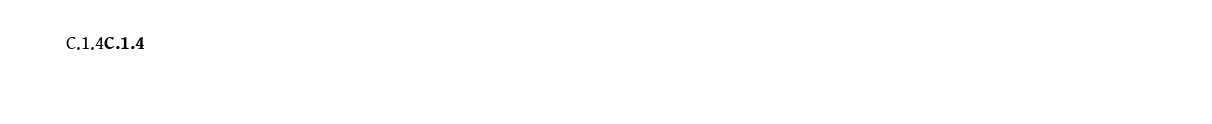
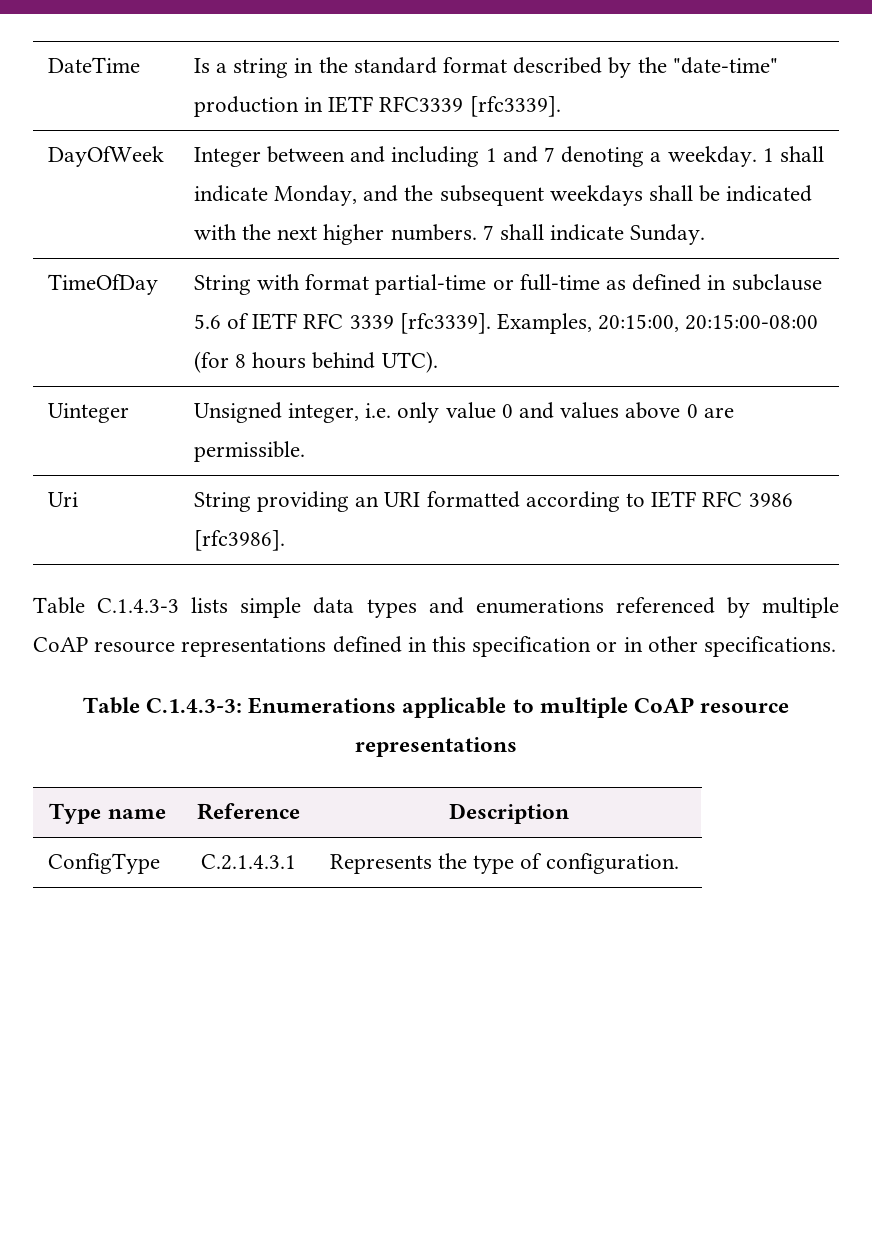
- C.1.4C.1.4
+ DateTime | Is a string in the standard format described by the "date-time" production in IETF RFC3339 [rfc3339].
+ DayOfWeek | Integer between and including 1 and 7 denoting a weekday. 1 shall indicate Monday, and the subsequent weekdays shall be indicated with the next higher numbers. 7 shall indicate Sunday.
+ TimeOfDay | String with format partial-time or full-time as defined in subclause 5.6 of IETF RFC 3339 [rfc3339]. Examples, 20:15:00, 20:15:00-08:00 (for 8 hours behind UTC).
+ Uinteger | Unsigned integer, i.e. only value 0 and values above 0 are permissible.
+ Uri | String providing an URI formatted according to IETF RFC 3986 [rfc3986].
+ Table C.1.4.3-3 lists simple data types and enumerations referenced by multiple CoAP resource representations defined in this specification or in other specifications.
+ Table C.1.4.3-3: Enumerations applicable to multiple CoAP resource representations
+ Type name | Reference | Description
+ ConfigType | C.2.1.4.3.1 | Represents the type of configuration.

